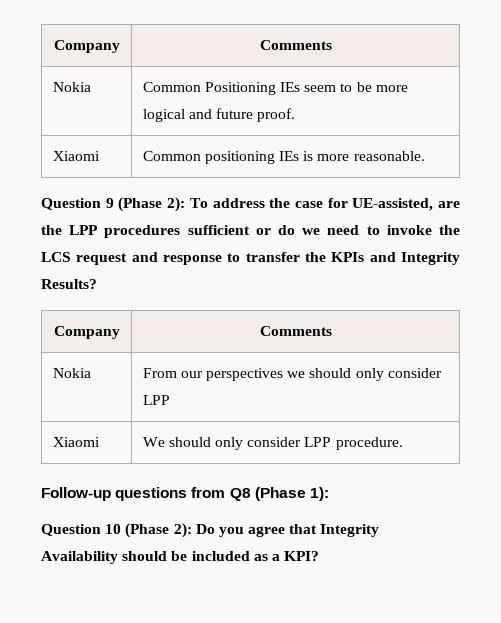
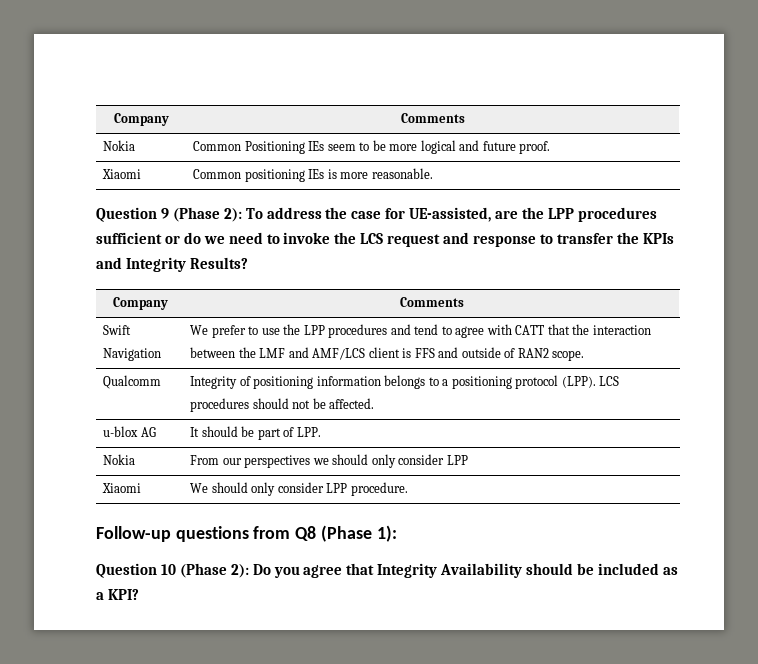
+ Swift Navigation | We prefer to use the LPP procedures and tend to agree with CATT that the interaction between the LMF and AMF/LCS client is FFS and outside of RAN2 scope.
+ Qualcomm | Integrity of positioning information belongs to a positioning protocol (LPP). LCS procedures should not be affected.
+ u-blox AG | It should be part of LPP.

